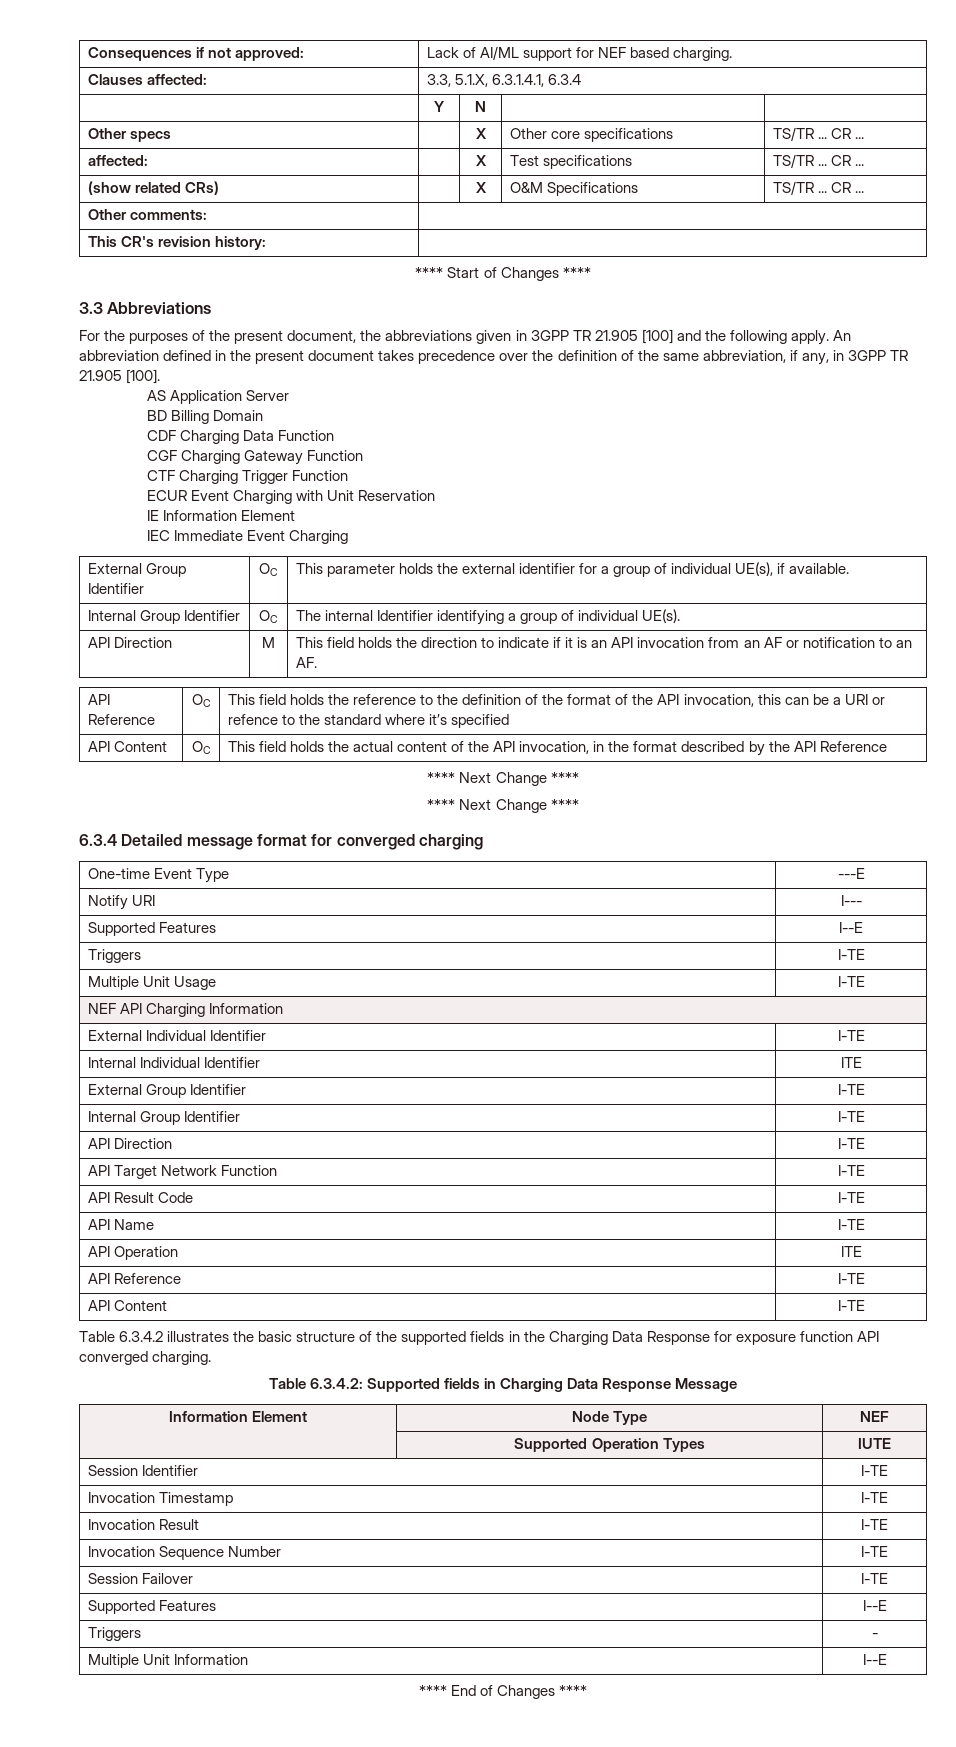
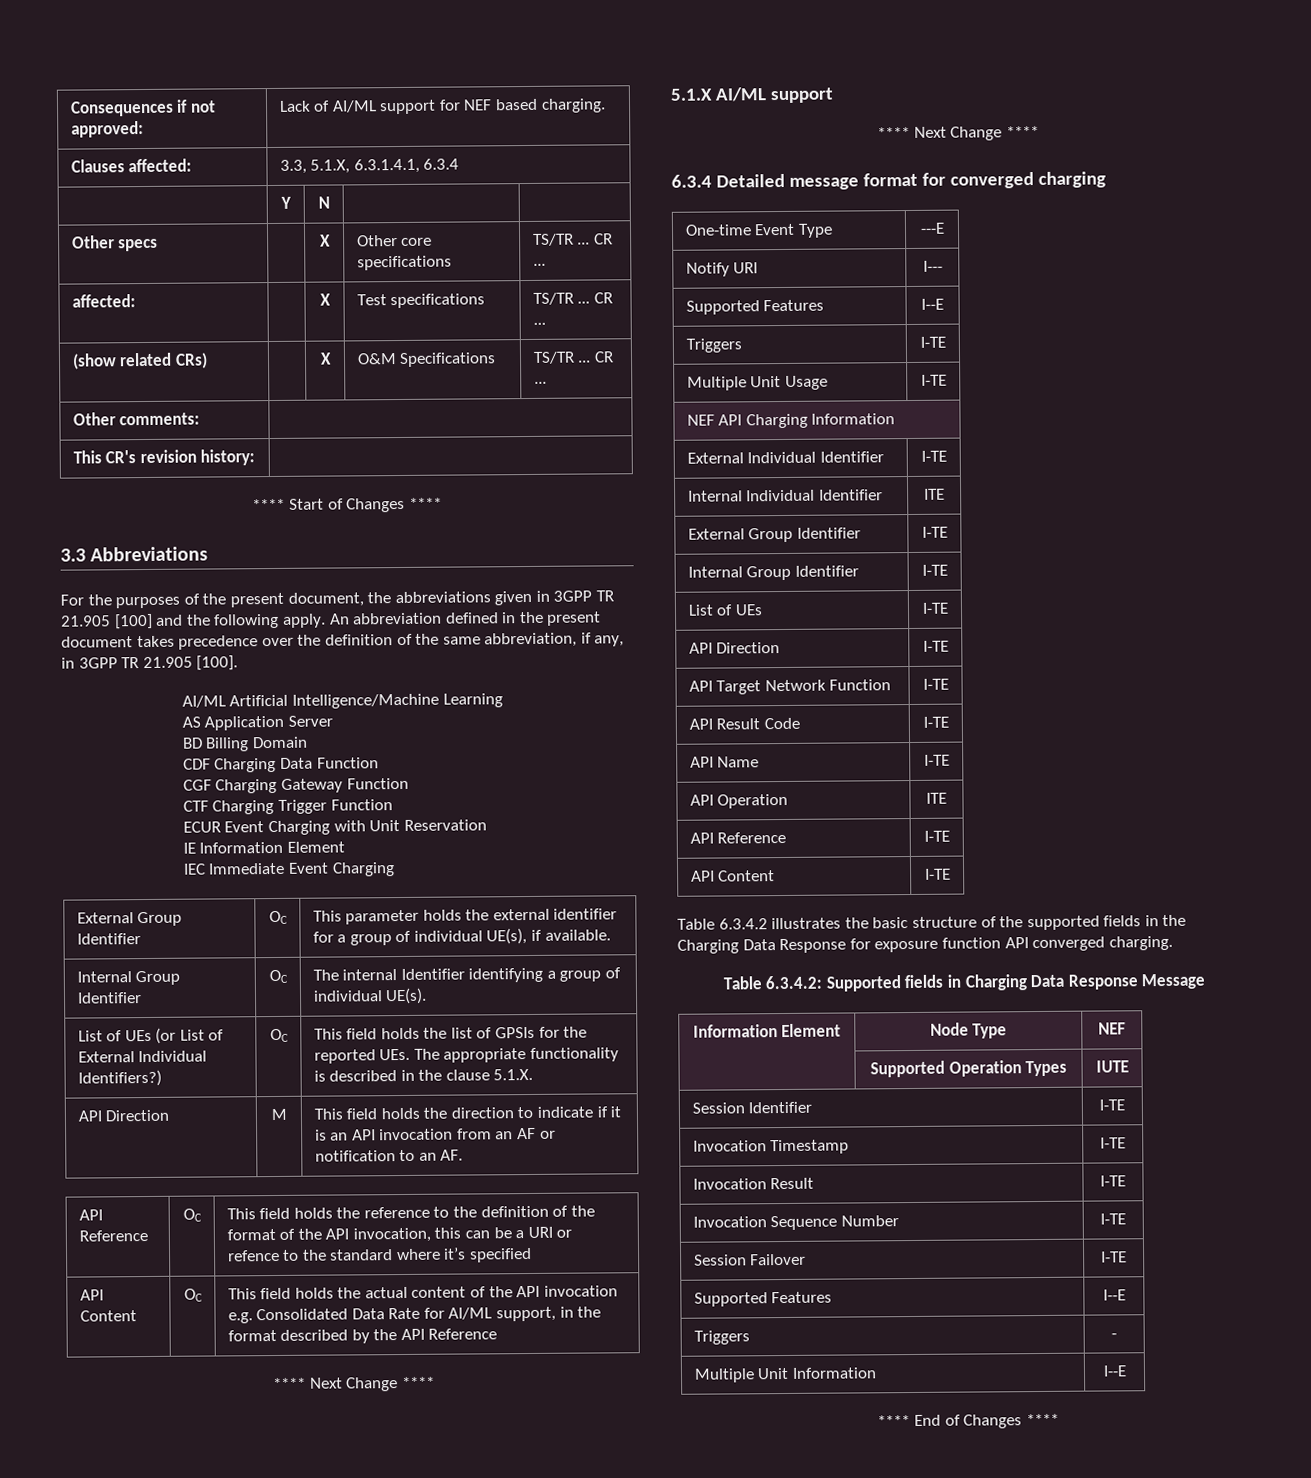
+ AI/ML Artificial Intelligence/Machine Learning
+ List of UEs (or List of External Individual Identifiers?) | OC | This field holds the list of GPSIs for the reported UEs. The appropriate functionality is described in the clause 5.1.X.
- API Content | OC | This field holds the actual content of the API invocation, in the format described by the API Reference
+ API Content | OC | This field holds the actual content of the API invocation e.g. Consolidated Data Rate for AI/ML support, in the format described by the API Reference
+ 5.1.X AI/ML support
+ List of UEs | I-TE

